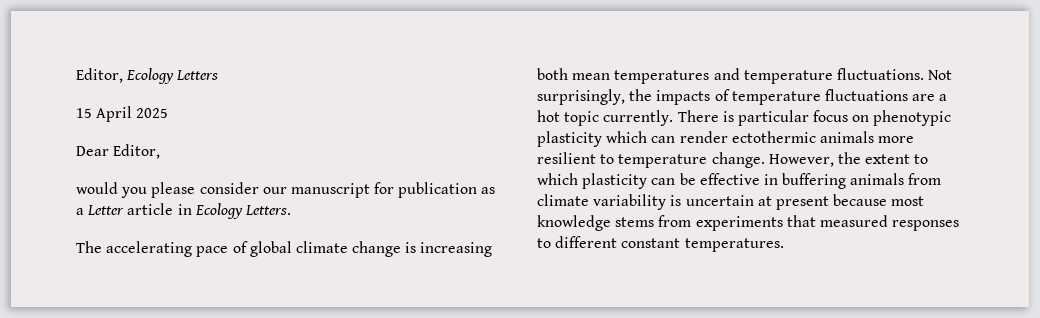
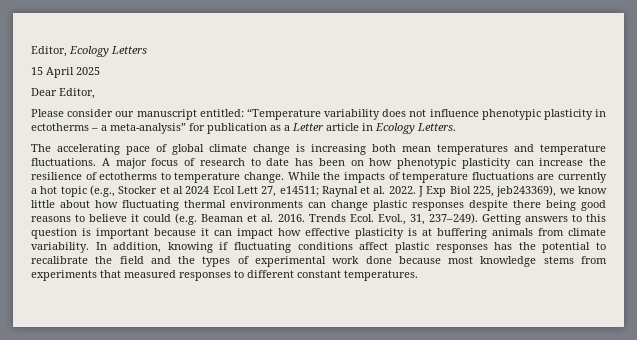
- would you please consider our manuscript for publication as a Letter article in Ecology Letters.
+ Please consider our manuscript entitled: “Temperature variability does not influence phenotypic plasticity in ectotherms – a meta-analysis” for publication as a Letter article in Ecology Letters.
- Not surprisingly, the impacts of temperature fluctuations are a hot topic currently. There is particular focus on phenotypic plasticity which can render ectothermic animals more resilient to temperature change. However, the extent to which plasticity can be effective in buffering animals from climate variability is uncertain at present because most knowledge stems from experiments that measured responses to different constant temperatures.
+ A major focus of research to date has been on how phenotypic plasticity can increase the resilience of ectotherms to temperature change. While the impacts of temperature fluctuations are currently a hot topic (e.g., Stocker et al 2024 Ecol Lett 27, e14511; Raynal et al. 2022. J Exp Biol 225, jeb243369), we know little about how fluctuating thermal environments can change plastic responses despite there being good reasons to believe it could (e.g. Beaman et al. 2016. Trends Ecol. Evol., 31, 237–249). Getting answers to this question is important because it can impact how effective plasticity is at buffering animals from climate variability. In addition, knowing if fluctuating conditions affect plastic responses has the potential to recalibrate the field and the types of experimental work done because most knowledge stems from experiments that measured responses to different constant temperatures.

